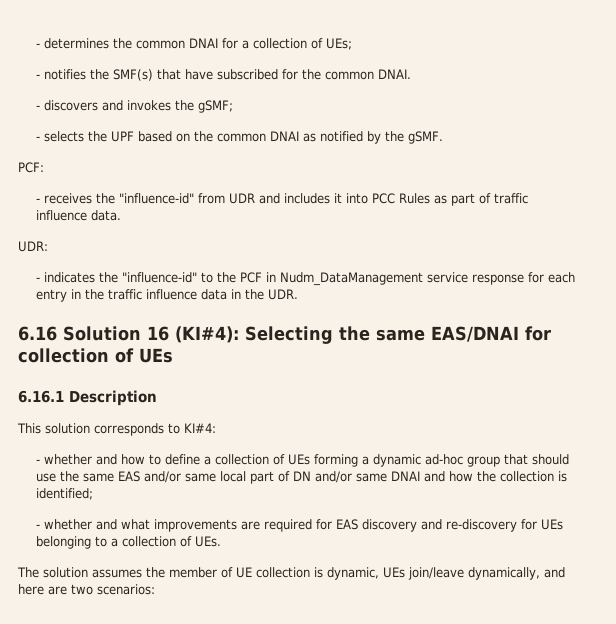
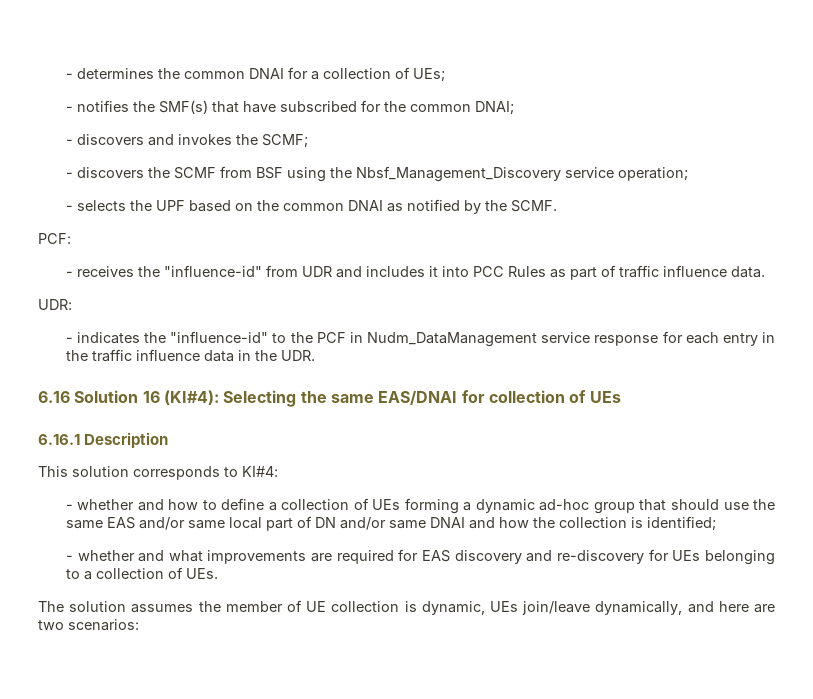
- - notifies the SMF(s) that have subscribed for the common DNAI.
+ - notifies the SMF(s) that have subscribed for the common DNAI;
- - discovers and invokes the gSMF;
+ - discovers and invokes the SCMF;
+ - discovers the SCMF from BSF using the Nbsf_Management_Discovery service operation;
- - selects the UPF based on the common DNAI as notified by the gSMF.
+ - selects the UPF based on the common DNAI as notified by the SCMF.

